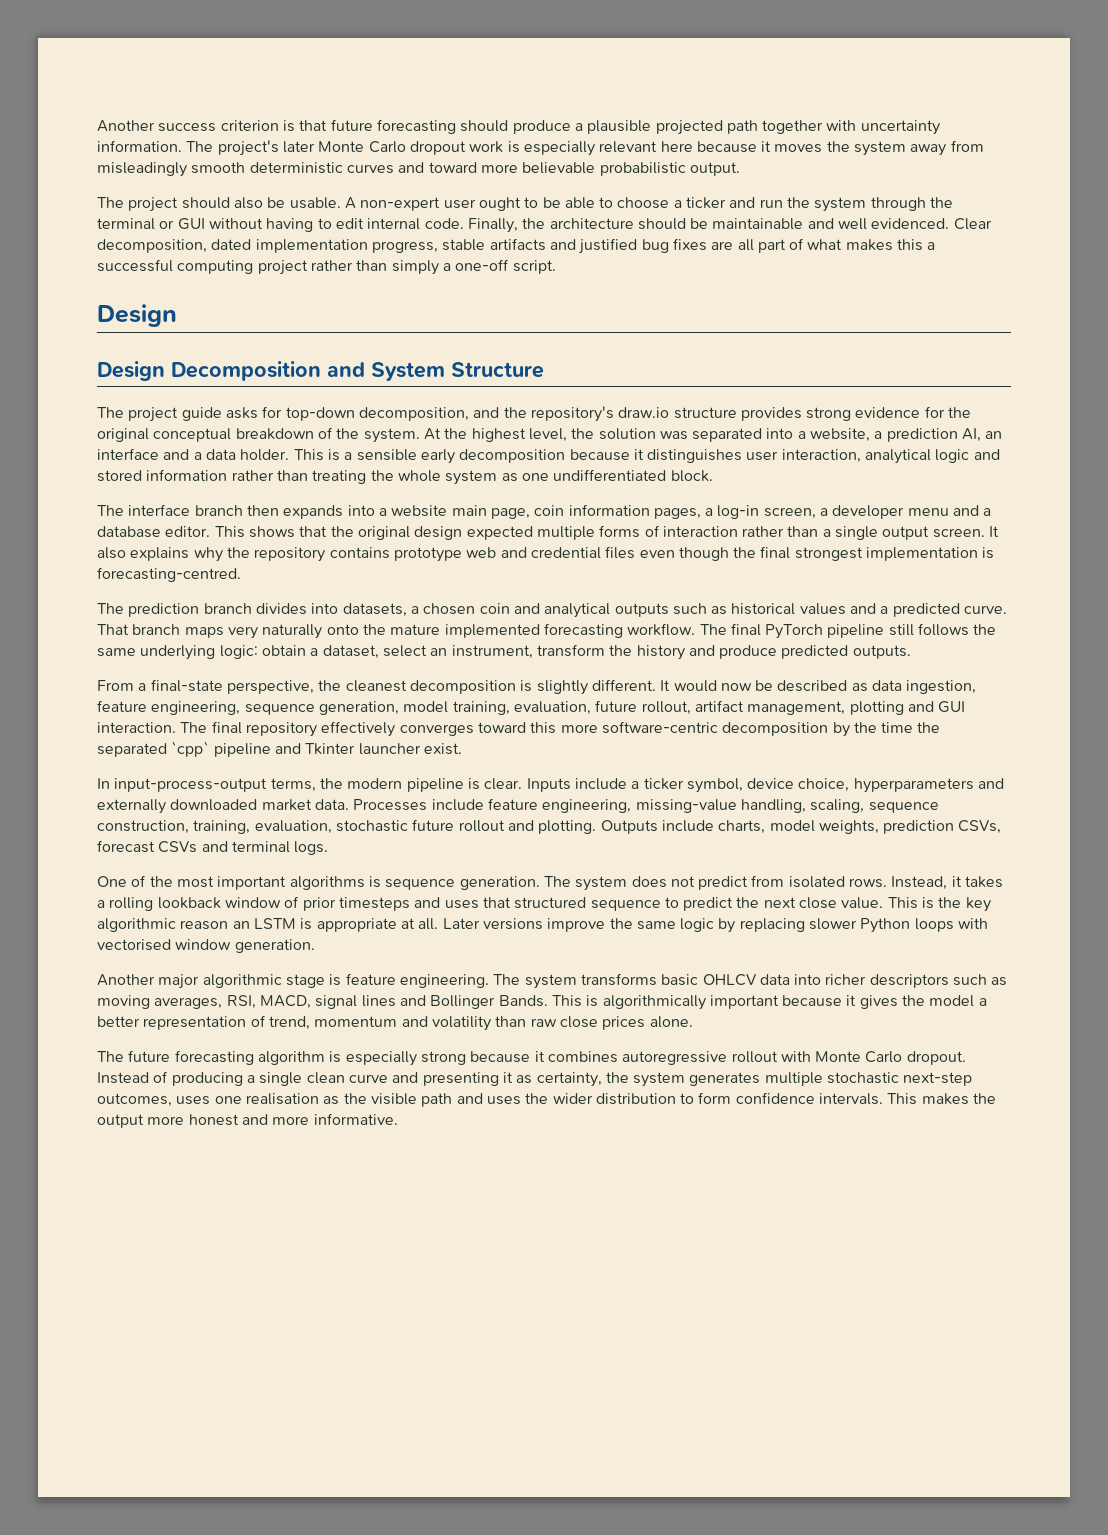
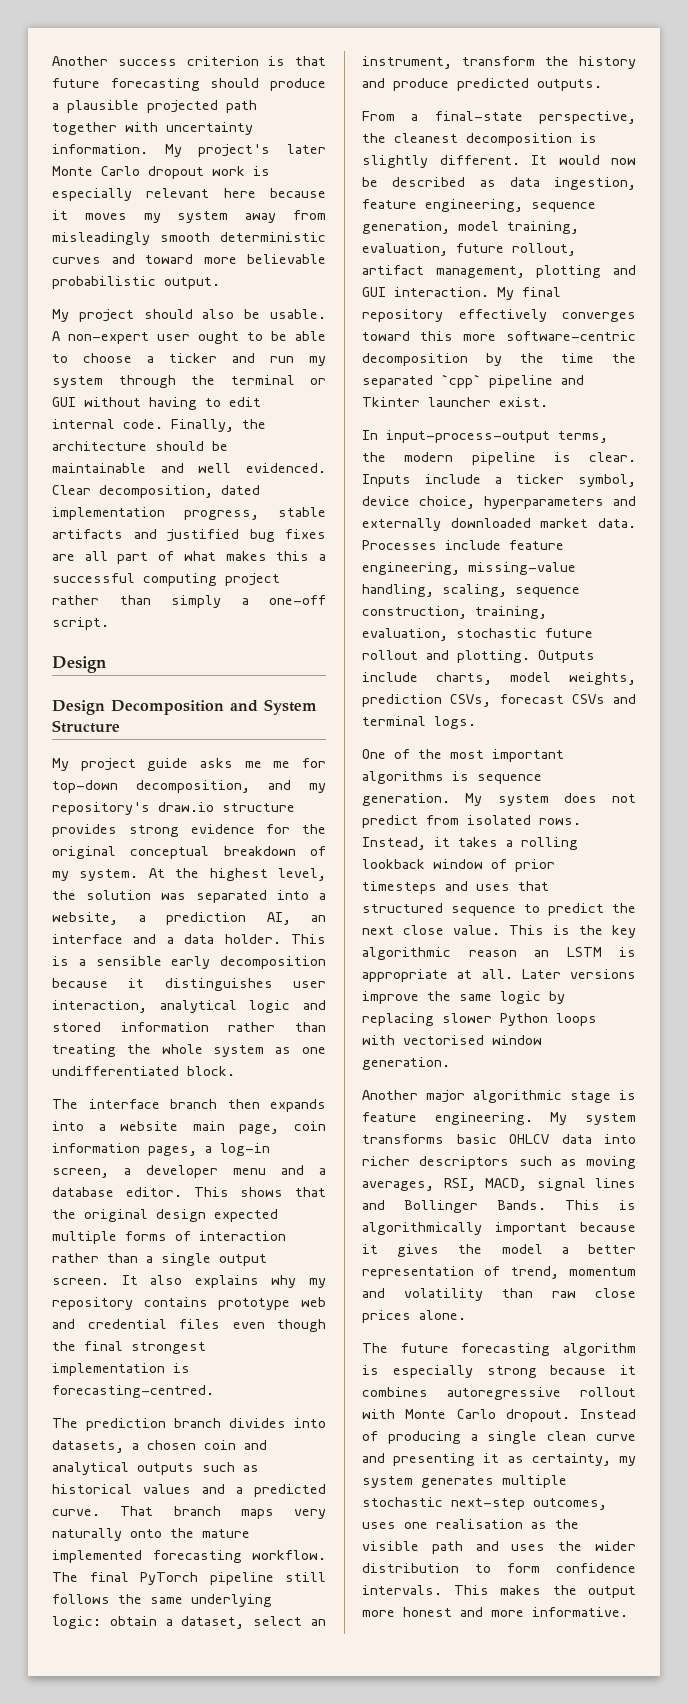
- The project's later Monte Carlo dropout work is especially relevant here because it moves the system away from misleadingly smooth deterministic curves and toward more believable probabilistic output.
+ My project's later Monte Carlo dropout work is especially relevant here because it moves my system away from misleadingly smooth deterministic curves and toward more believable probabilistic output.
- The project should also be usable.
+ My project should also be usable.
- A non-expert user ought to be able to choose a ticker and run the system through the terminal or GUI without having to edit internal code.
+ A non-expert user ought to be able to choose a ticker and run my system through the terminal or GUI without having to edit internal code.
- The project guide asks for top-down decomposition, and the repository's draw.io structure provides strong evidence for the original conceptual breakdown of the system.
+ My project guide asks me me for top-down decomposition, and my repository's draw.io structure provides strong evidence for the original conceptual breakdown of my system.
- It also explains why the repository contains prototype web and credential files even though the final strongest implementation is forecasting-centred.
+ It also explains why my repository contains prototype web and credential files even though the final strongest implementation is forecasting-centred.
- The final repository effectively converges toward this more software-centric decomposition by the time the separated `cpp` pipeline and Tkinter launcher exist.
+ My final repository effectively converges toward this more software-centric decomposition by the time the separated `cpp` pipeline and Tkinter launcher exist.
- The system does not predict from isolated rows.
+ My system does not predict from isolated rows.
- The system transforms basic OHLCV data into richer descriptors such as moving averages, RSI, MACD, signal lines and Bollinger Bands.
+ My system transforms basic OHLCV data into richer descriptors such as moving averages, RSI, MACD, signal lines and Bollinger Bands.
- Instead of producing a single clean curve and presenting it as certainty, the system generates multiple stochastic next-step outcomes, uses one realisation as the visible path and uses the wider distribution to form confidence intervals.
+ Instead of producing a single clean curve and presenting it as certainty, my system generates multiple stochastic next-step outcomes, uses one realisation as the visible path and uses the wider distribution to form confidence intervals.

